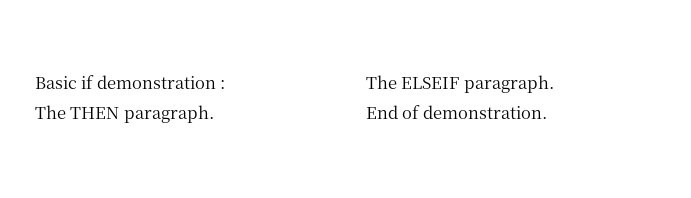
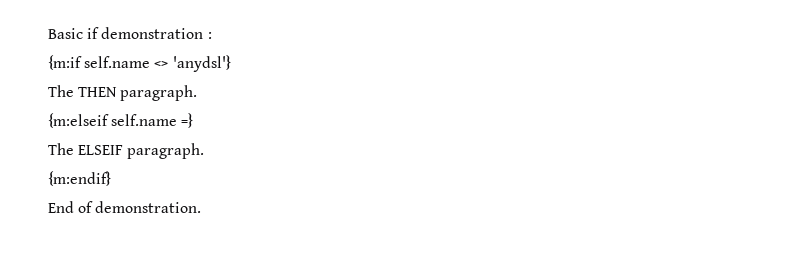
+ {m:if self.name <> 'anydsl'}
+ {m:elseif self.name =}
+ {m:endif}

